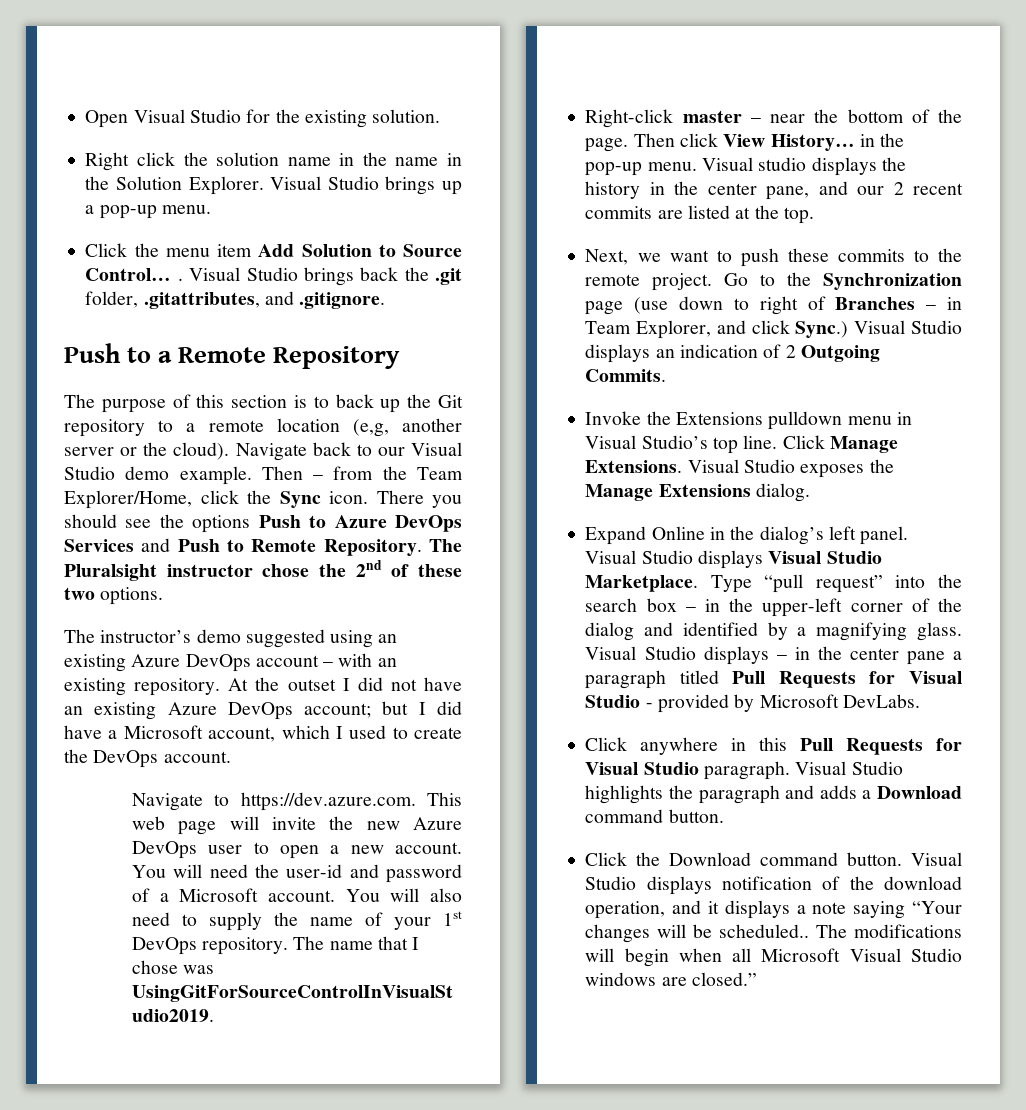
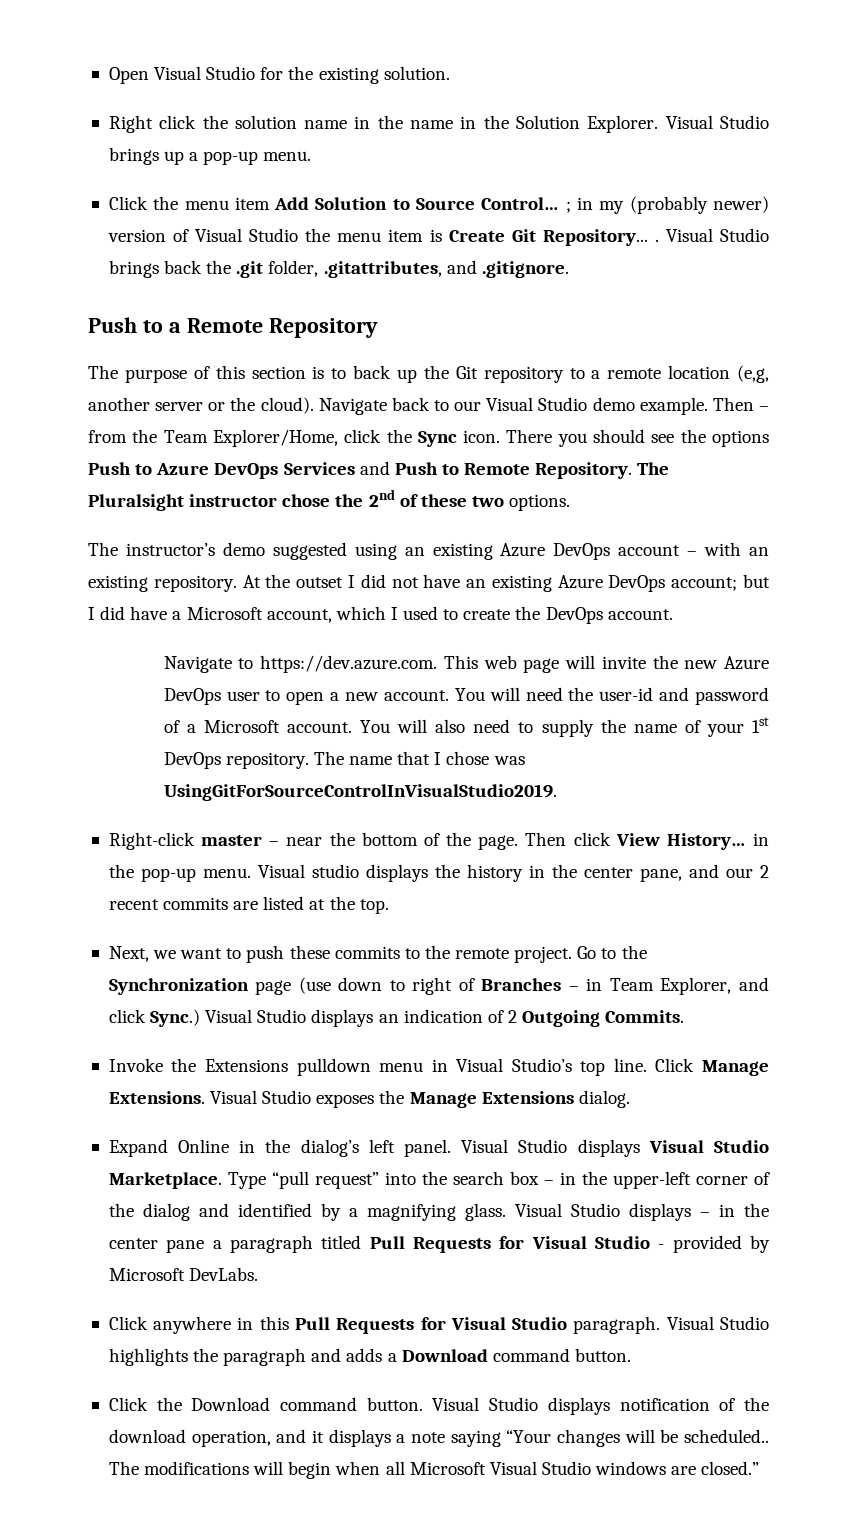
- Click the menu item Add Solution to Source Control… .
+ Click the menu item Add Solution to Source Control… ; in my (probably newer) version of Visual Studio the menu item is Create Git Repository... .

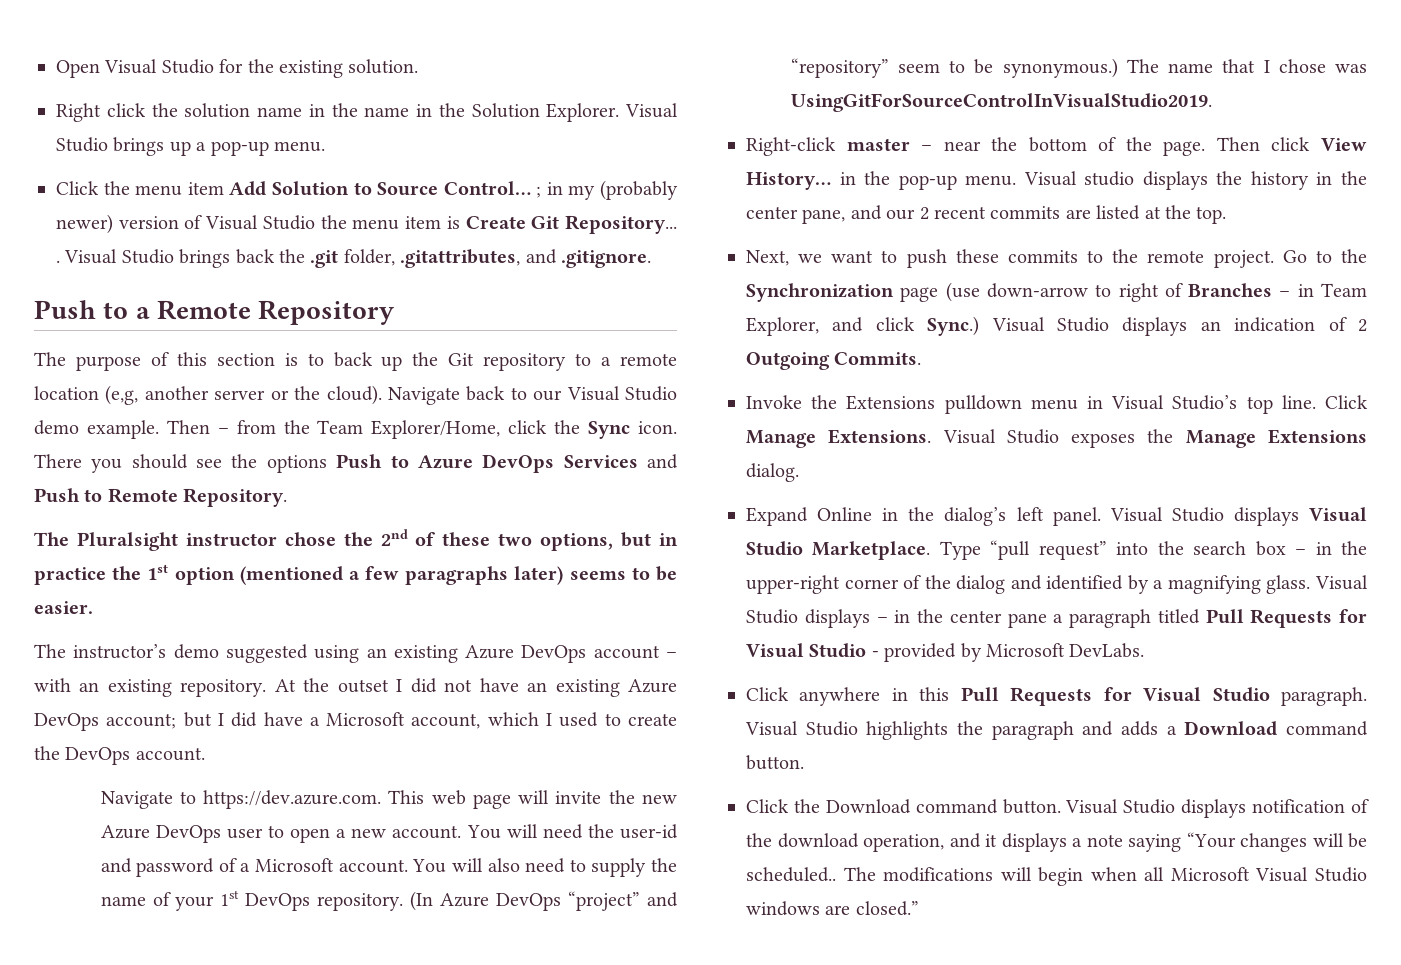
- There you should see the options Push to Azure DevOps Services and Push to Remote Repository. The Pluralsight instructor chose the 2nd of these two options.
+ There you should see the options Push to Azure DevOps Services and Push to Remote Repository.
+ The Pluralsight instructor chose the 2nd of these two options, but in practice the 1st option (mentioned a few paragraphs later) seems to be easier.
+ (In Azure DevOps “project” and “repository” seem to be synonymous.)
- Go to the Synchronization page (use down to right of Branches – in Team Explorer, and click Sync.)
+ Go to the Synchronization page (use down-arrow to right of Branches – in Team Explorer, and click Sync.)
- Type “pull request” into the search box – in the upper-left corner of the dialog and identified by a magnifying glass.
+ Type “pull request” into the search box – in the upper-right corner of the dialog and identified by a magnifying glass.

